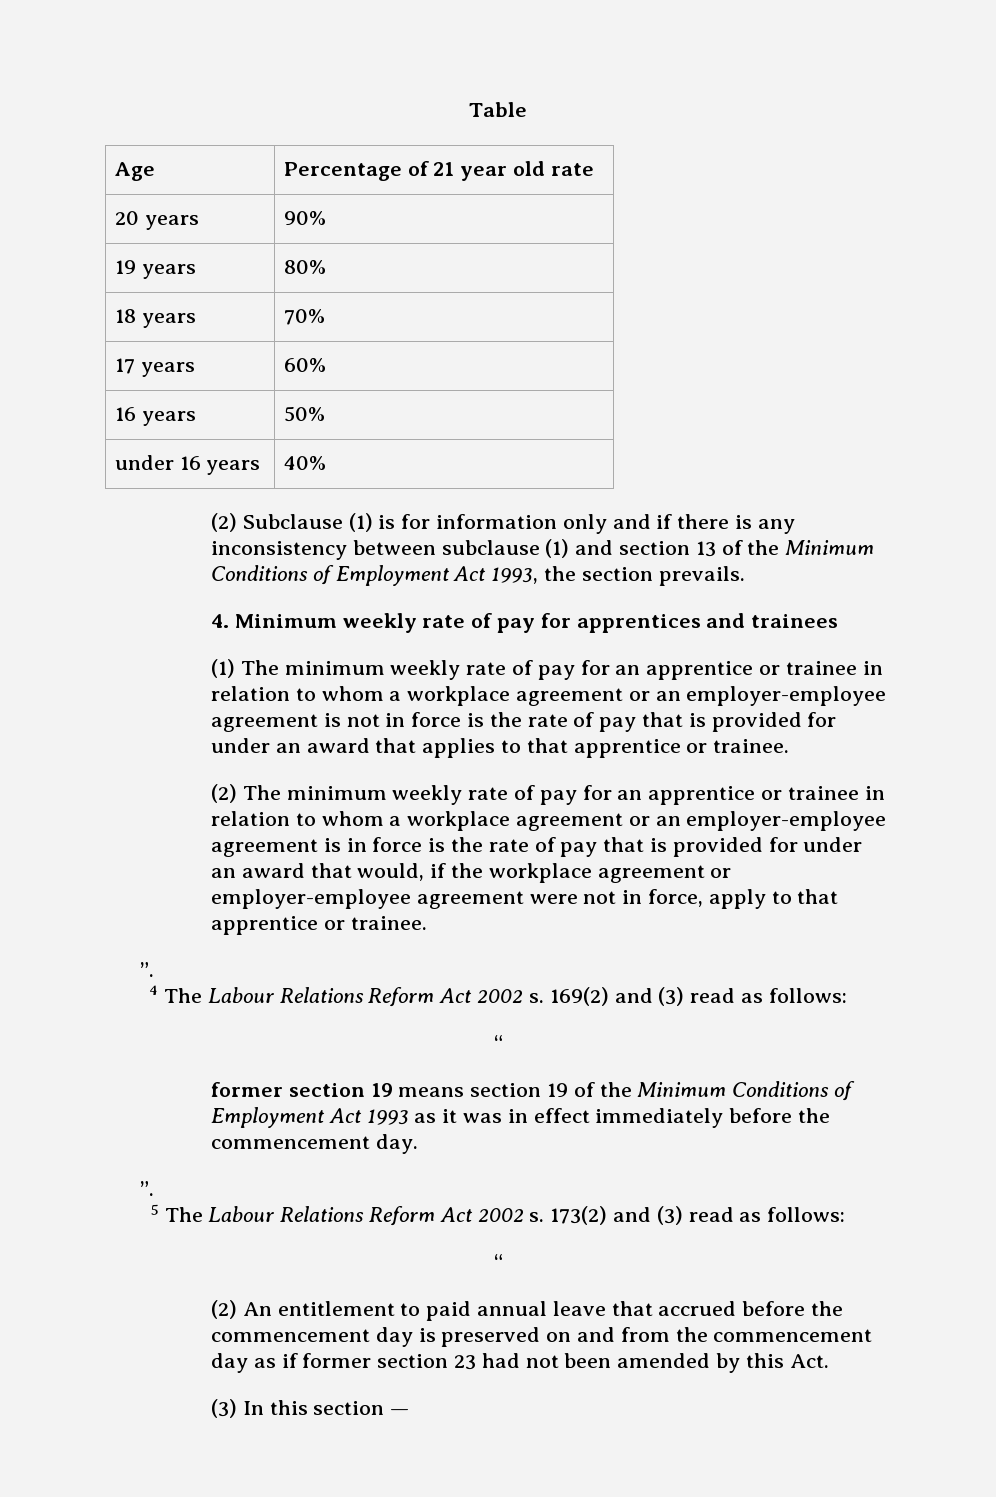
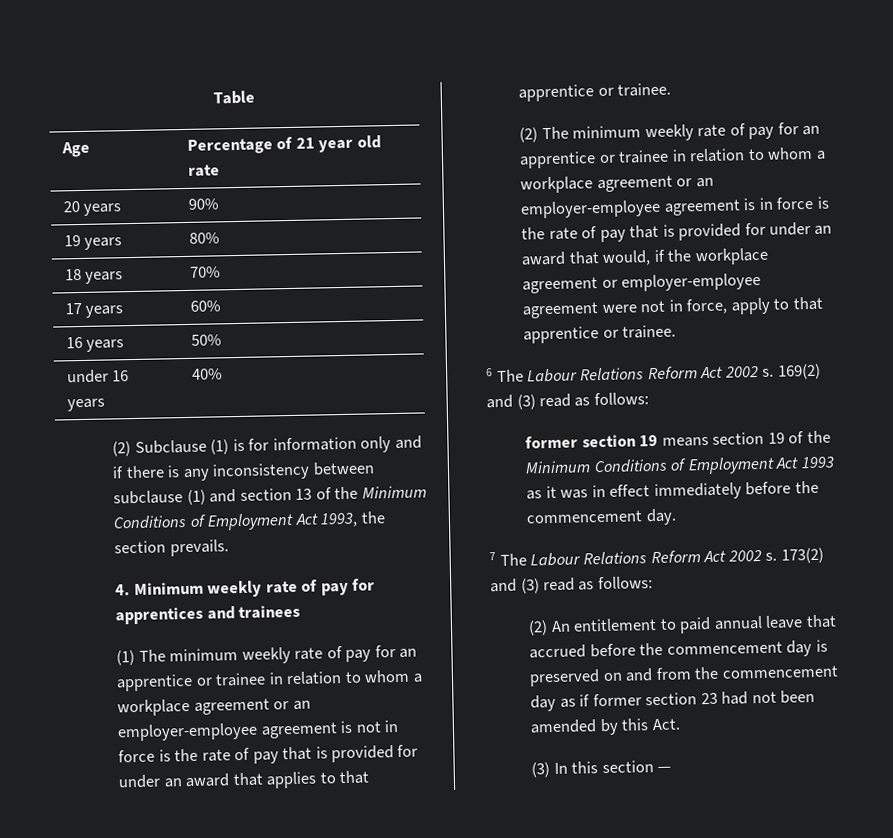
  (2) The minimum weekly rate of pay for an apprentice or trainee in relation to whom a workplace agreement or an employer-employee agreement is in force is the rate of pay that is provided for under an award that would, if the workplace agreement or employer-employee agreement were not in force, apply to that apprentice or trainee.
- ”.
- 4 The Labour Relations Reform Act 2002 s.
+ 6 The Labour Relations Reform Act 2002 s.
  169(2) and (3) read as follows:
- “
  former section 19 means section 19 of the Minimum Conditions of Employment Act 1993 as it was in effect immediately before the commencement day.
- ”.
- 5 The Labour Relations Reform Act 2002 s.
+ 7 The Labour Relations Reform Act 2002 s.
  173(2) and (3) read as follows:
- “

